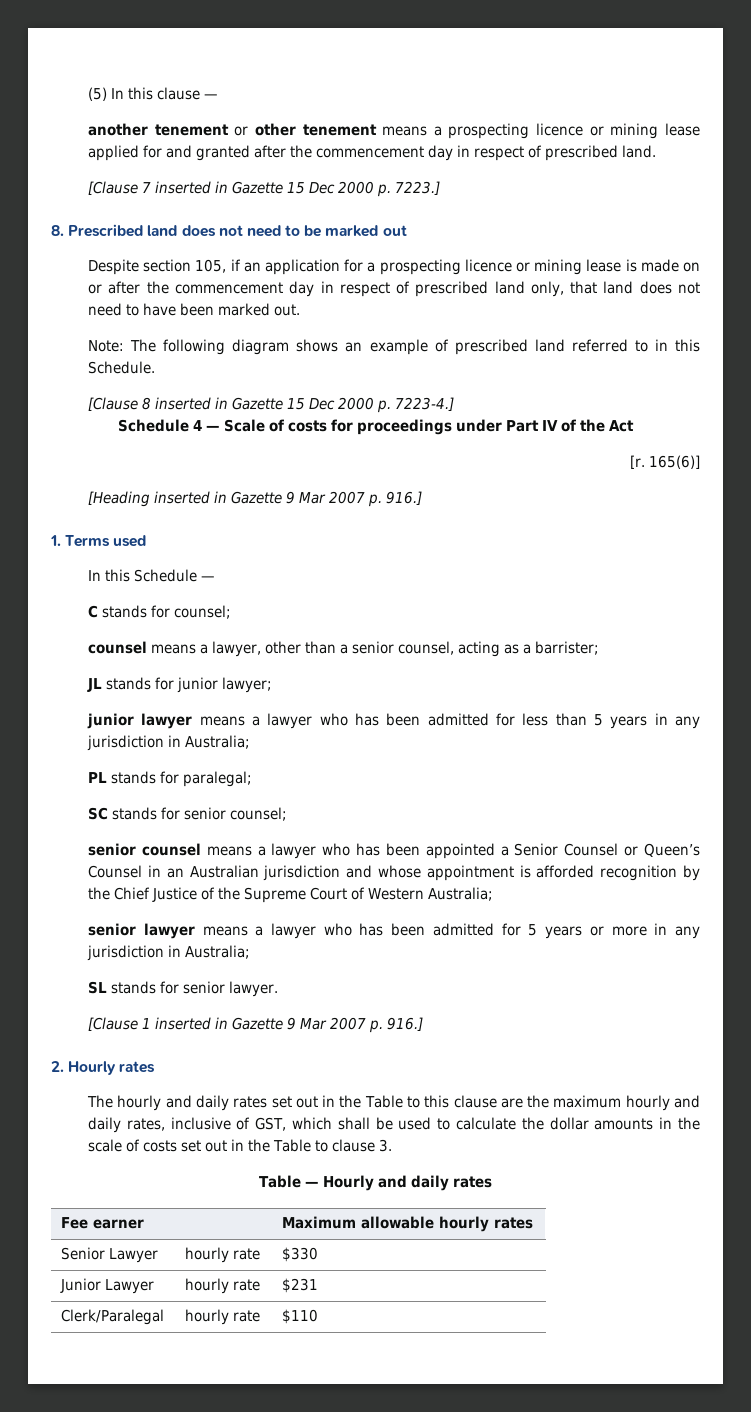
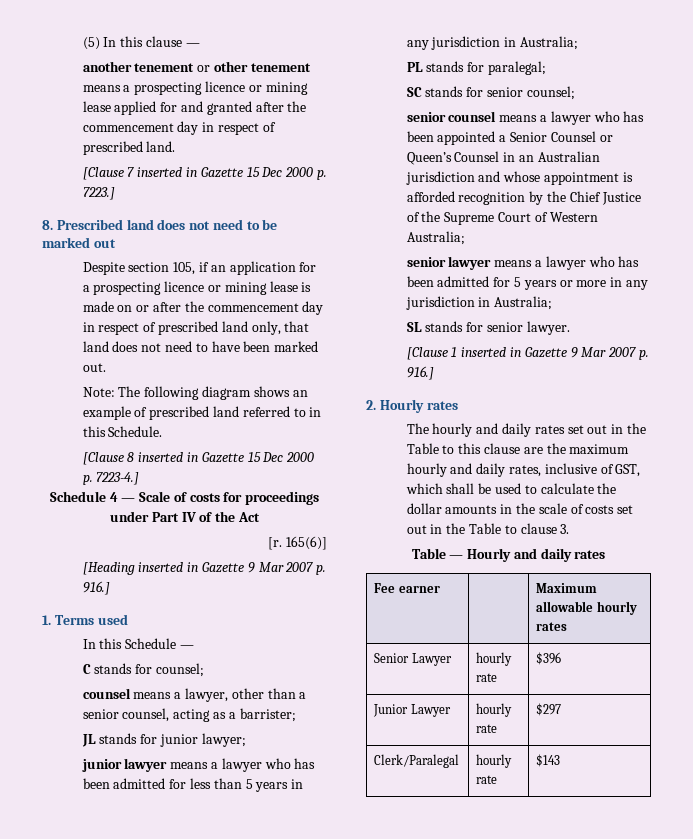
- Senior Lawyer | hourly rate | $330
+ Senior Lawyer | hourly rate | $396
- Junior Lawyer | hourly rate | $231
+ Junior Lawyer | hourly rate | $297
- Clerk/Paralegal | hourly rate | $110
+ Clerk/Paralegal | hourly rate | $143

